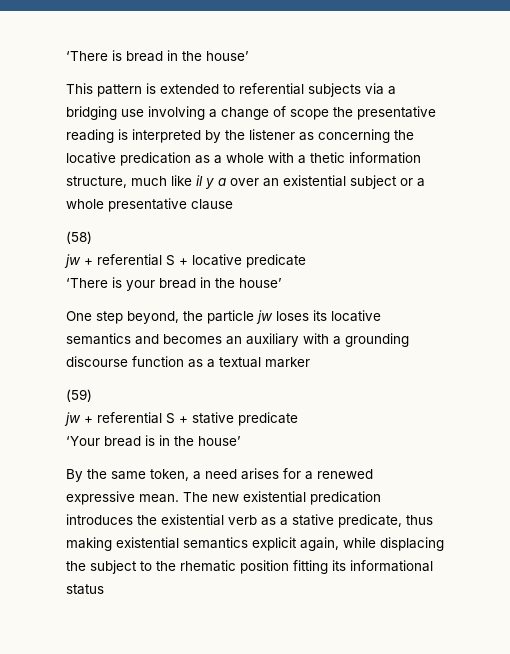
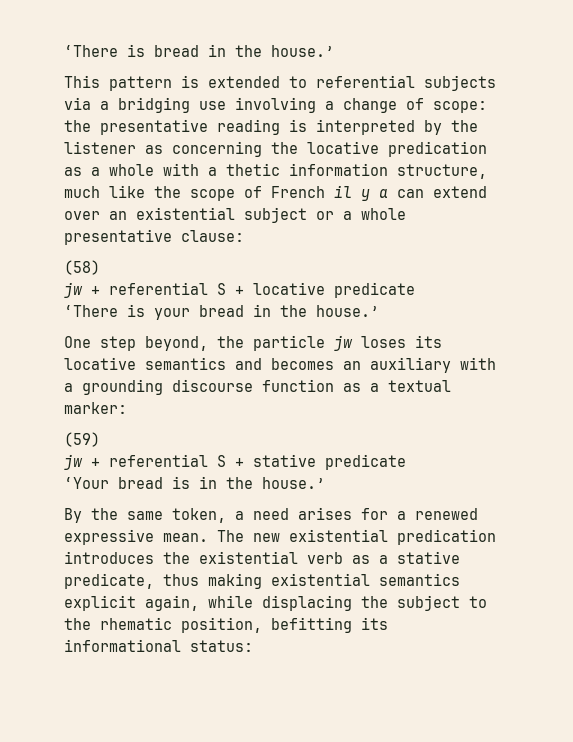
- ‘There is bread in the house’
+ ‘There is bread in the house.’
- This pattern is extended to referential subjects via a bridging use involving a change of scope the presentative reading is interpreted by the listener as concerning the locative predication as a whole with a thetic information structure, much like il y a over an existential subject or a whole presentative clause
+ This pattern is extended to referential subjects via a bridging use involving a change of scope: the presentative reading is interpreted by the listener as concerning the locative predication as a whole with a thetic information structure, much like the scope of French il y a can extend over an existential subject or a whole presentative clause:
- ‘There is your bread in the house’
+ ‘There is your bread in the house.’
- One step beyond, the particle jw loses its locative semantics and becomes an auxiliary with a grounding discourse function as a textual marker
+ One step beyond, the particle jw loses its locative semantics and becomes an auxiliary with a grounding discourse function as a textual marker:
- ‘Your bread is in the house’
+ ‘Your bread is in the house.’
- The new existential predication introduces the existential verb as a stative predicate, thus making existential semantics explicit again, while displacing the subject to the rhematic position fitting its informational status
+ The new existential predication introduces the existential verb as a stative predicate, thus making existential semantics explicit again, while displacing the subject to the rhematic position, befitting its informational status:

